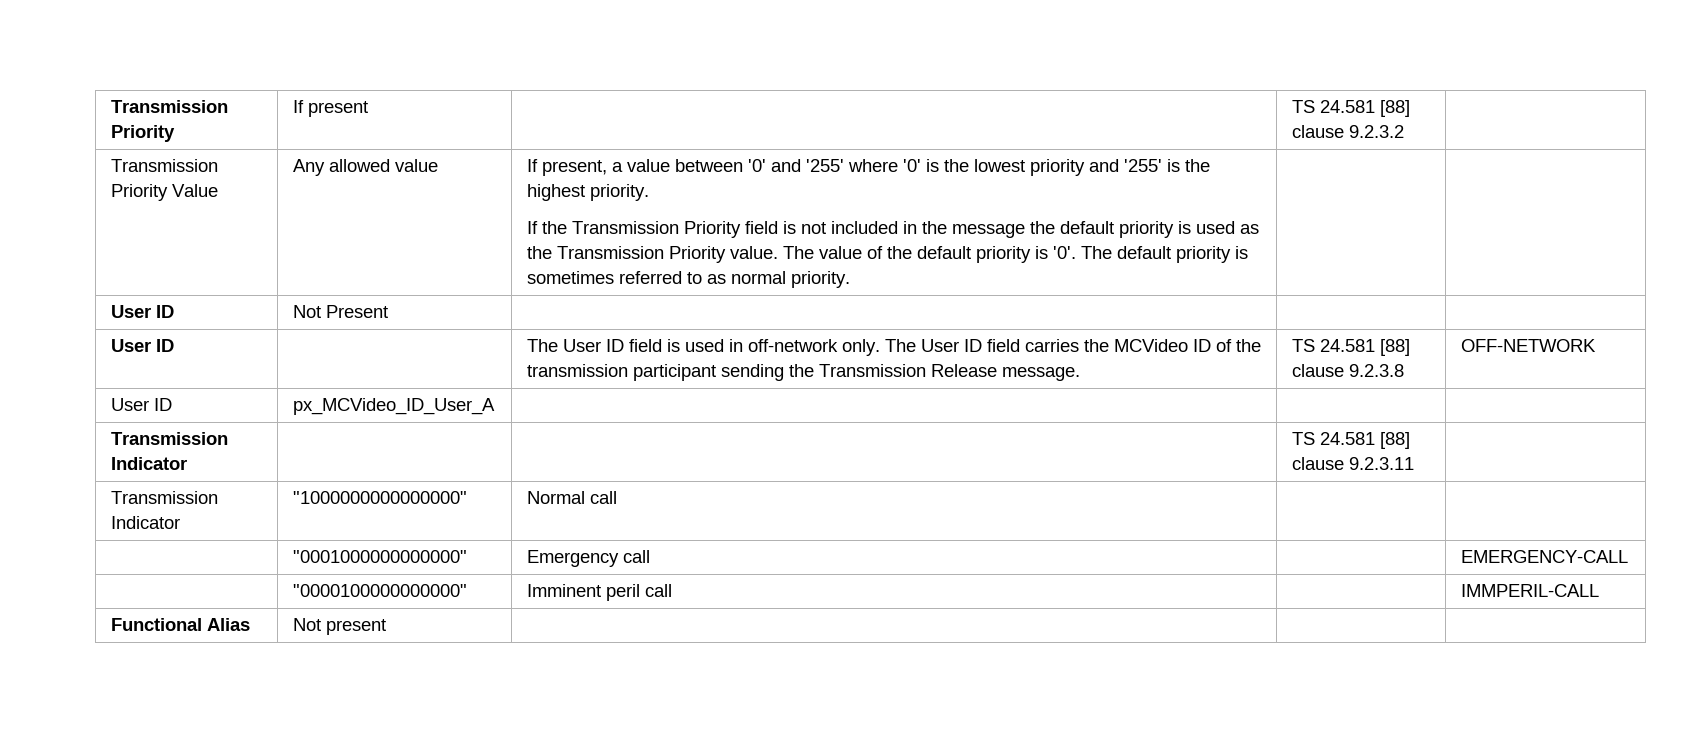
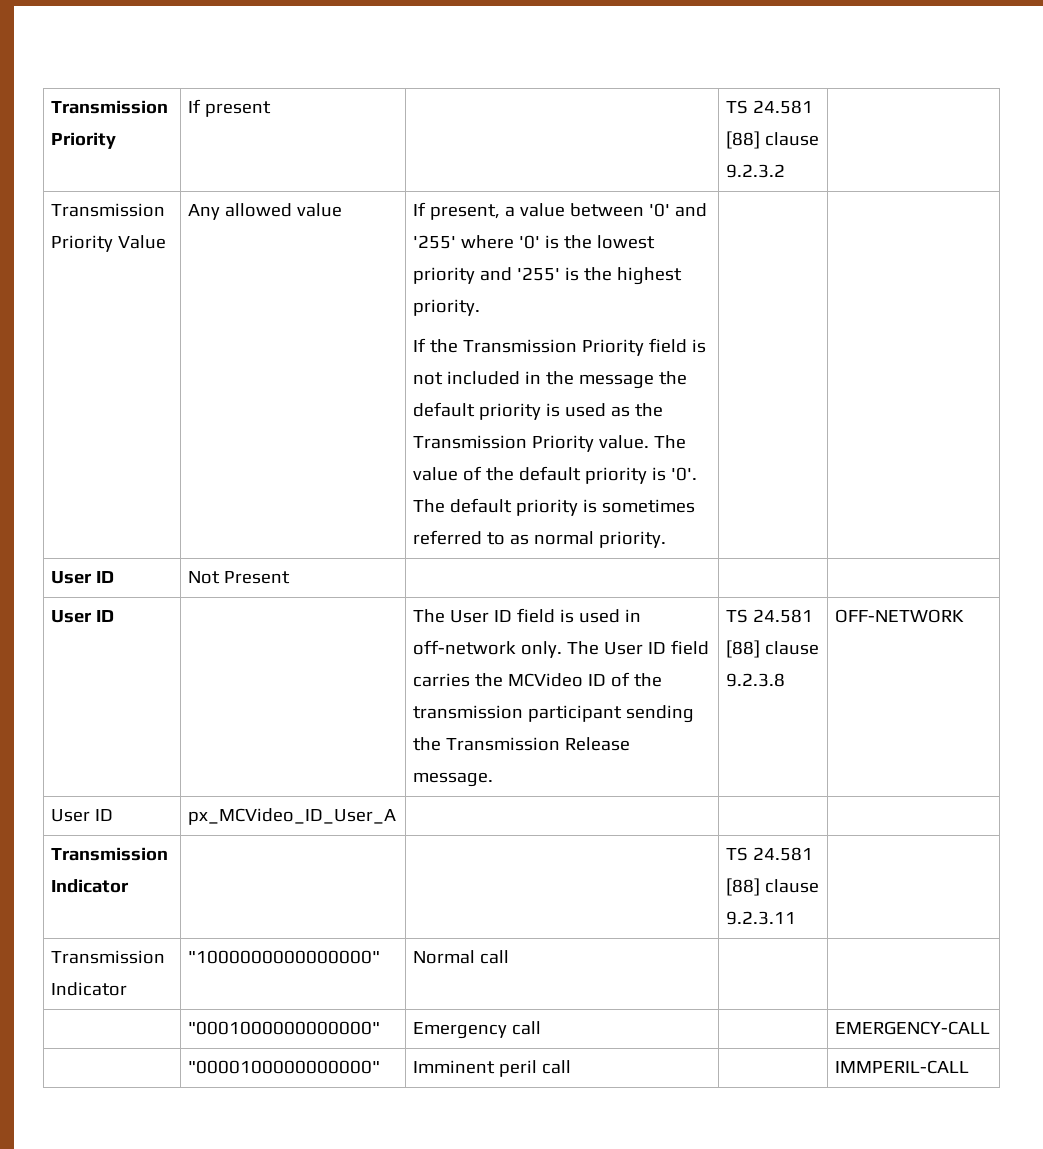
- Functional Alias | Not present | | |

